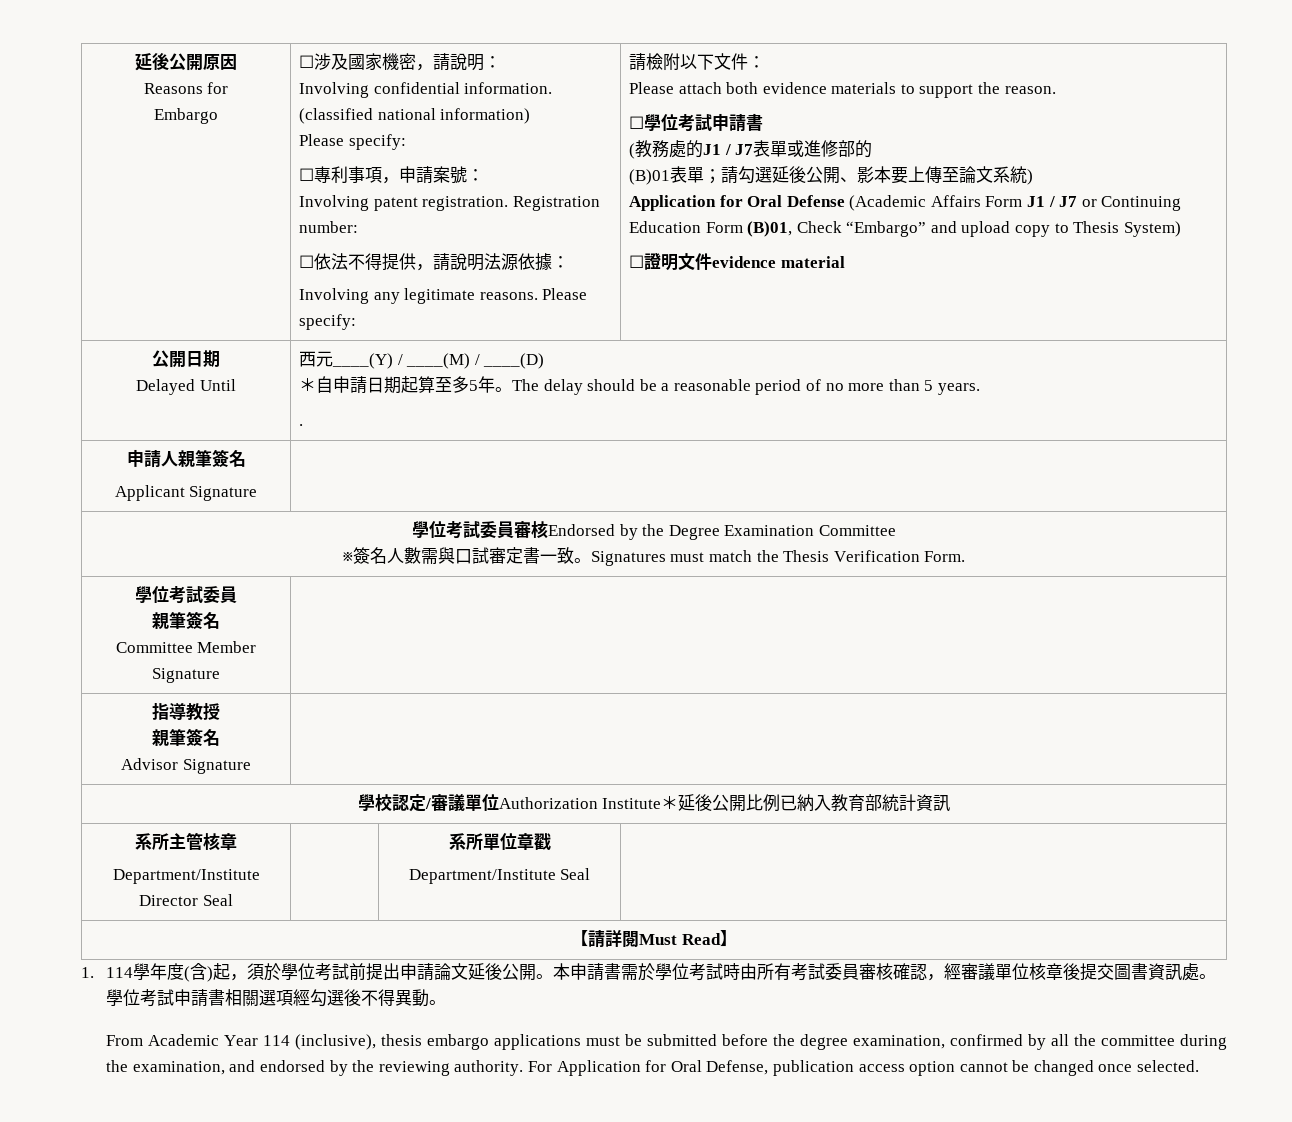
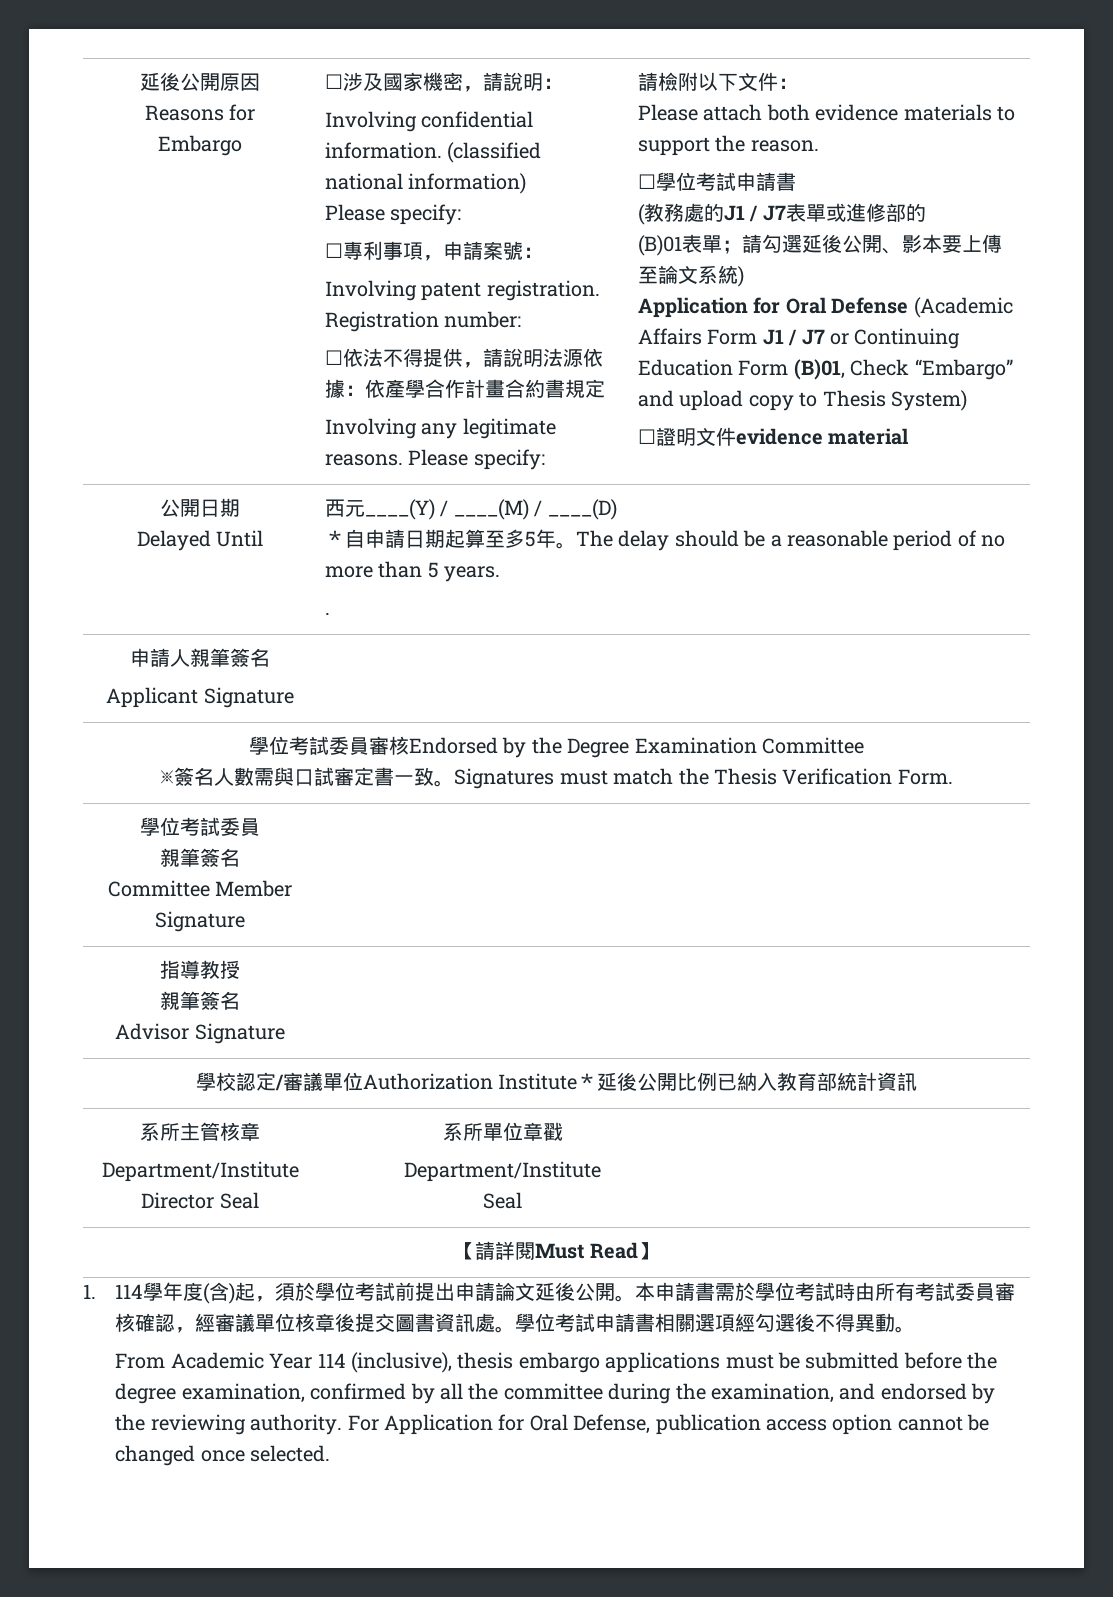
- ☐依法不得提供，請說明法源依據：
+ ☐依法不得提供，請說明法源依據：依產學合作計畫合約書規定

